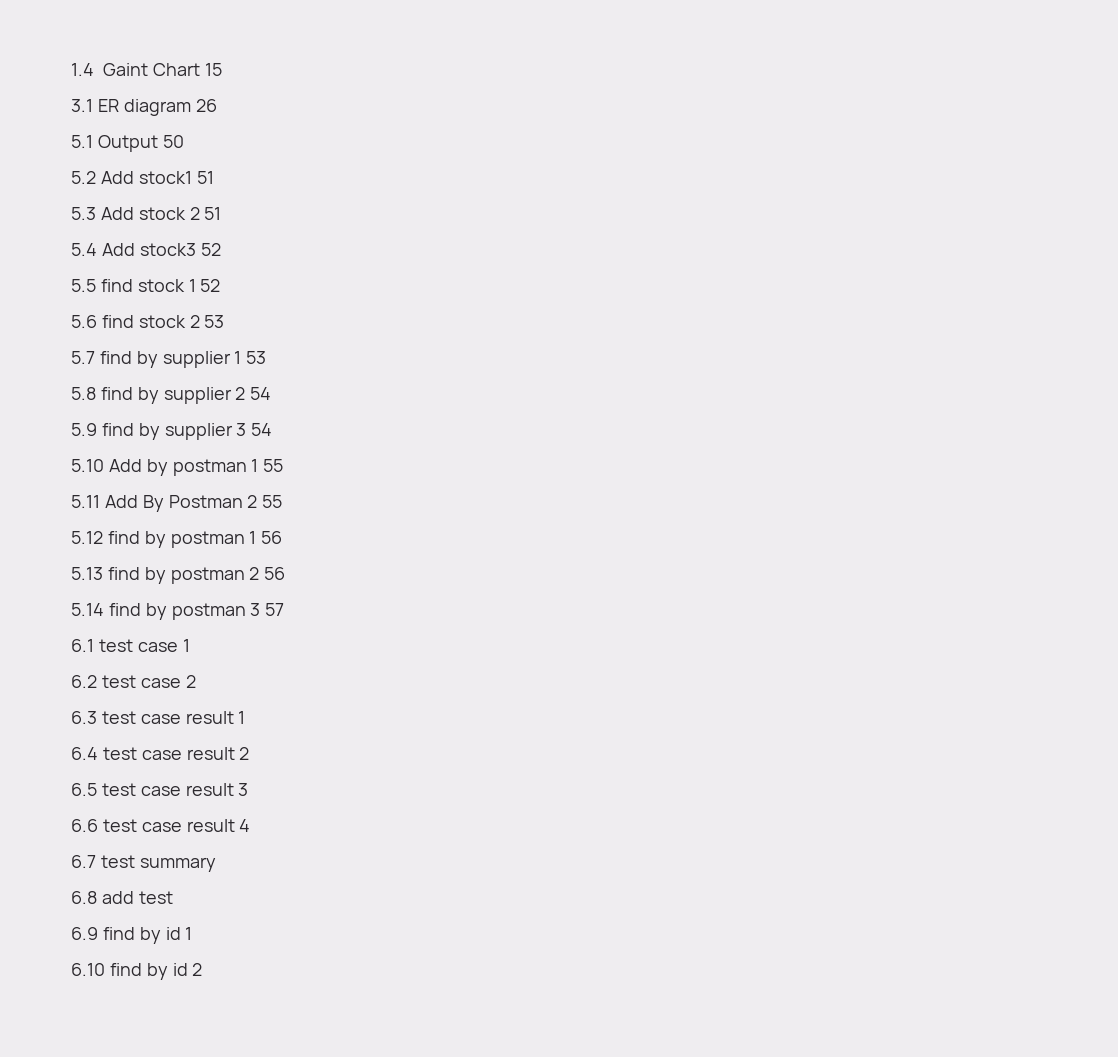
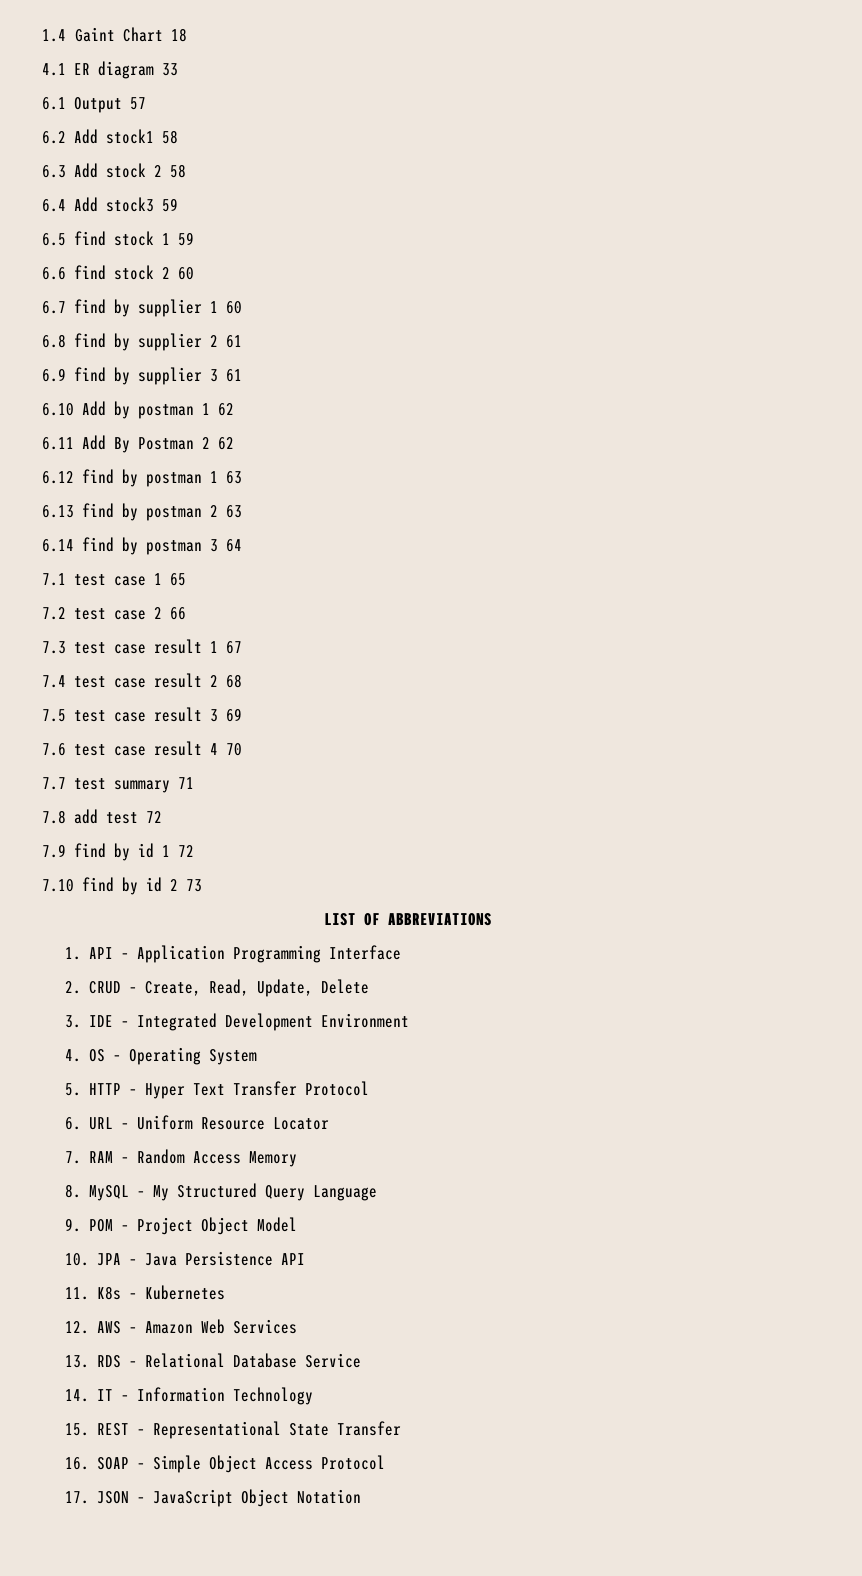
- 1.4 Gaint Chart 15
- 3.1 ER diagram 26
- 5.1 Output 50
- 5.2 Add stock1 51
- 5.3 Add stock 2 51
- 5.4 Add stock3 52
- 5.5 find stock 1 52
- 5.6 find stock 2 53
- 5.7 find by supplier 1 53
- 5.8 find by supplier 2 54
- 5.9 find by supplier 3 54
- 5.10 Add by postman 1 55
- 5.11 Add By Postman 2 55
- 5.12 find by postman 1 56
- 5.13 find by postman 2 56
- 5.14 find by postman 3 57
- 6.1 test case 1
- 6.2 test case 2
- 6.3 test case result 1
- 6.4 test case result 2
- 6.5 test case result 3
- 6.6 test case result 4
- 6.7 test summary
- 6.8 add test
- 6.9 find by id 1
- 6.10 find by id 2
+ 1.4 Gaint Chart 18
+ 4.1 ER diagram 33
+ 6.1 Output 57
+ 6.2 Add stock1 58
+ 6.3 Add stock 2 58
+ 6.4 Add stock3 59
+ 6.5 find stock 1 59
+ 6.6 find stock 2 60
+ 6.7 find by supplier 1 60
+ 6.8 find by supplier 2 61
+ 6.9 find by supplier 3 61
+ 6.10 Add by postman 1 62
+ 6.11 Add By Postman 2 62
+ 6.12 find by postman 1 63
+ 6.13 find by postman 2 63
+ 6.14 find by postman 3 64
+ 7.1 test case 1 65
+ 7.2 test case 2 66
+ 7.3 test case result 1 67
+ 7.4 test case result 2 68
+ 7.5 test case result 3 69
+ 7.6 test case result 4 70
+ 7.7 test summary 71
+ 7.8 add test 72
+ 7.9 find by id 1 72
+ 7.10 find by id 2 73
+ LIST OF ABBREVIATIONS
+ 1. API – Application Programming Interface
+ 2. CRUD – Create, Read, Update, Delete
+ 3. IDE – Integrated Development Environment
+ 4. OS – Operating System
+ 5. HTTP – Hyper Text Transfer Protocol
+ 6. URL – Uniform Resource Locator
+ 7. RAM – Random Access Memory
+ 8. MySQL – My Structured Query Language
+ 9. POM – Project Object Model
+ 10. JPA – Java Persistence API
+ 11. K8s – Kubernetes
+ 12. AWS – Amazon Web Services
+ 13. RDS – Relational Database Service
+ 14. IT – Information Technology
+ 15. REST – Representational State Transfer
+ 16. SOAP – Simple Object Access Protocol
+ 17. JSON – JavaScript Object Notation

